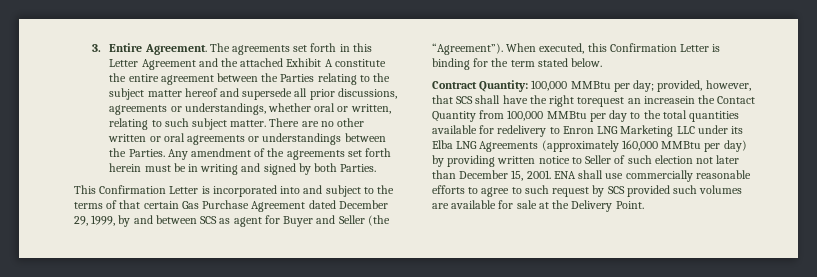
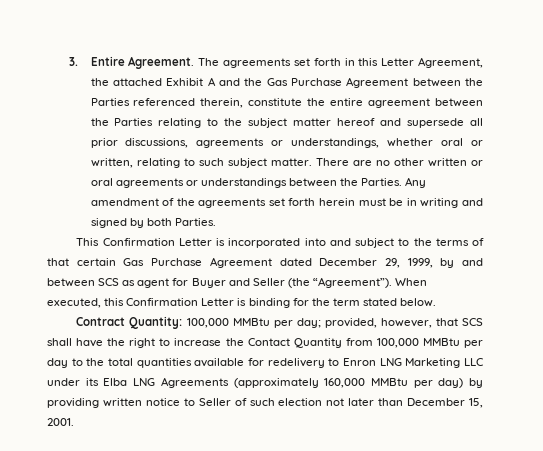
- The agreements set forth in this Letter Agreement and the attached Exhibit A constitute the entire agreement between the Parties relating to the subject matter hereof and supersede all prior discussions, agreements or understandings, whether oral or written, relating to such subject matter.
+ The agreements set forth in this Letter Agreement, the attached Exhibit A and the Gas Purchase Agreement between the Parties referenced therein, constitute the entire agreement between the Parties relating to the subject matter hereof and supersede all prior discussions, agreements or understandings, whether oral or written, relating to such subject matter.
- Contract Quantity: 100,000 MMBtu per day; provided, however, that SCS shall have the right torequest an increasein the Contact Quantity from 100,000 MMBtu per day to the total quantities available for redelivery to Enron LNG Marketing LLC under its Elba LNG Agreements (approximately 160,000 MMBtu per day) by providing written notice to Seller of such election not later than December 15, 2001. ENA shall use commercially reasonable efforts to agree to such request by SCS provided such volumes are available for sale at the Delivery Point.
+ Contract Quantity: 100,000 MMBtu per day; provided, however, that SCS shall have the right to increase the Contact Quantity from 100,000 MMBtu per day to the total quantities available for redelivery to Enron LNG Marketing LLC under its Elba LNG Agreements (approximately 160,000 MMBtu per day) by providing written notice to Seller of such election not later than December 15, 2001.

